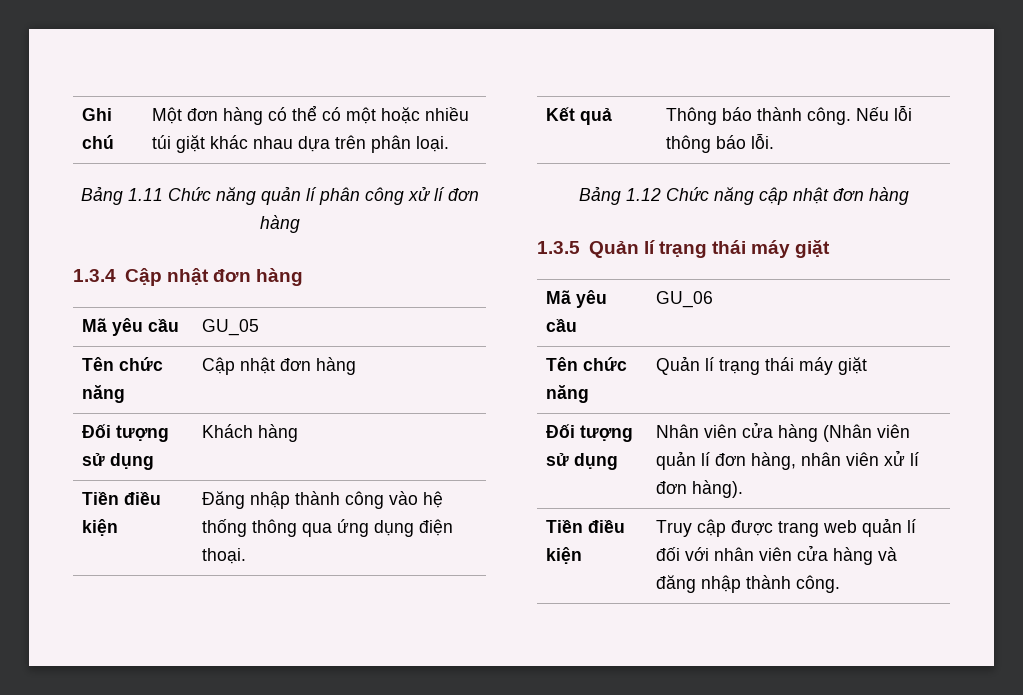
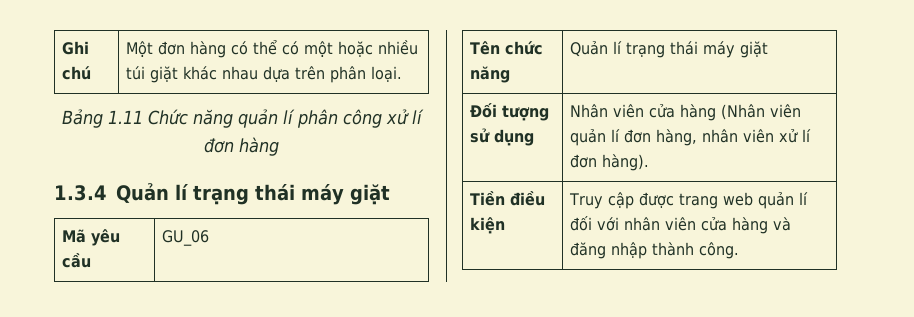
- 1.3.4 Cập nhật đơn hàng
- Mã yêu cầu | GU_05
- Tên chức năng | Cập nhật đơn hàng
- Đối tượng sử dụng | Khách hàng
- Tiền điều kiện | Đăng nhập thành công vào hệ thống thông qua ứng dụng điện thoại.
- Kết quả | Thông báo thành công. Nếu lỗi thông báo lỗi.
- Bảng 1.12 Chức năng cập nhật đơn hàng
- 1.3.5 Quản lí trạng thái máy giặt
+ 1.3.4 Quản lí trạng thái máy giặt

